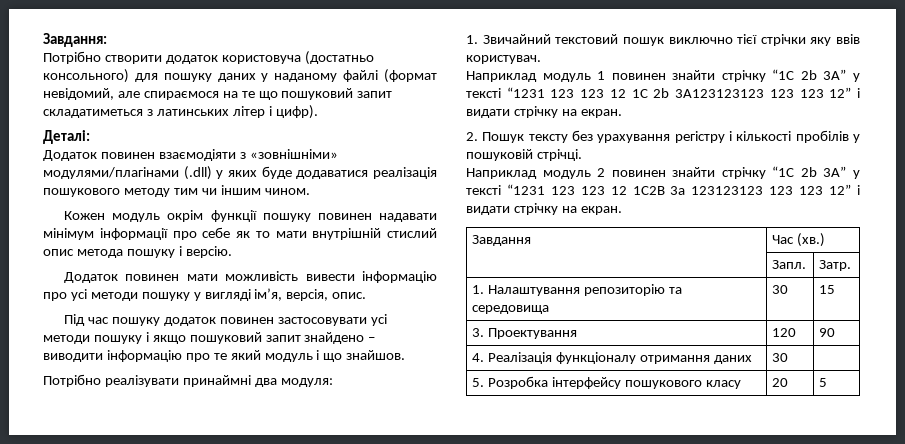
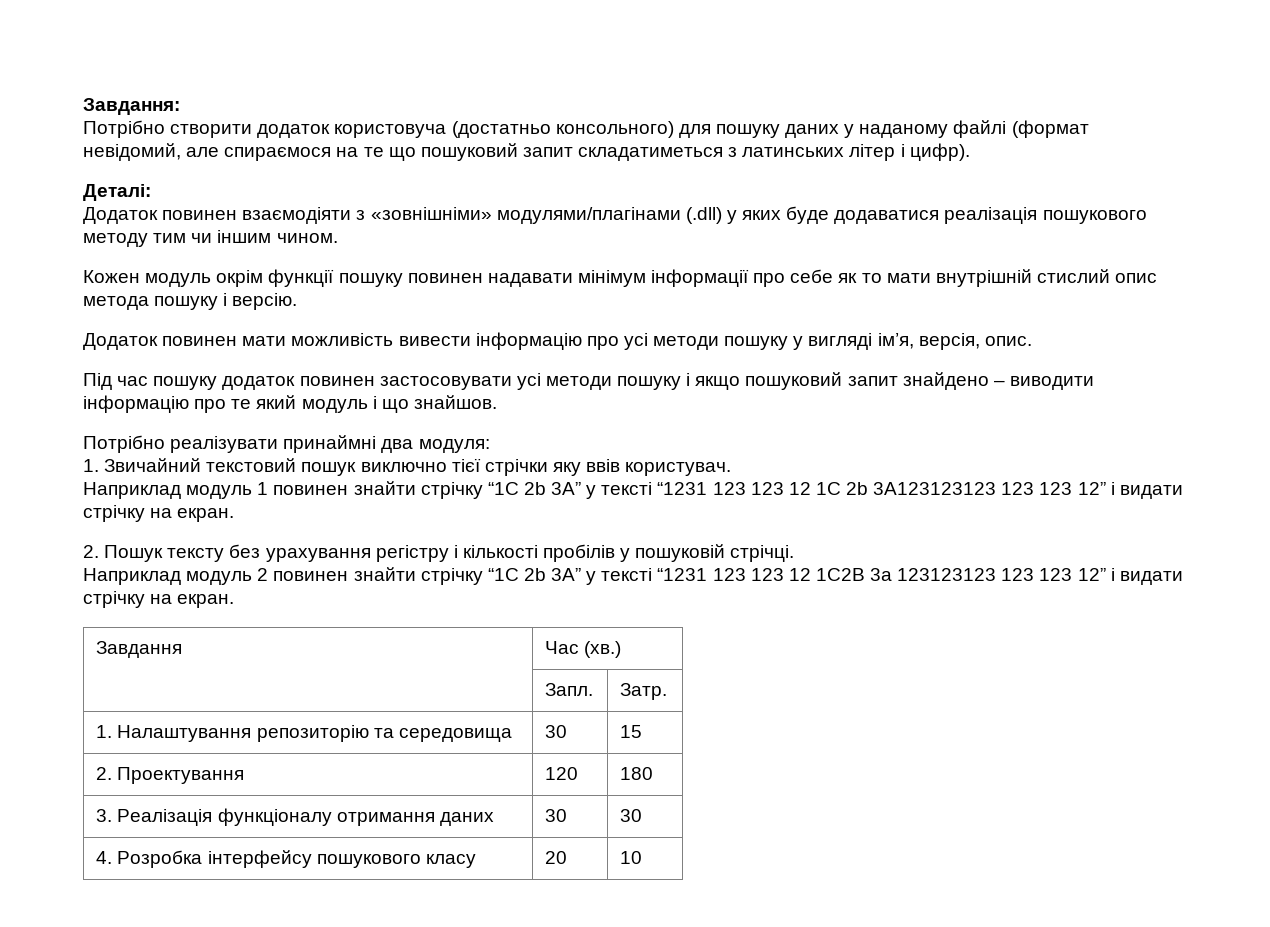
- 3. Проектування | 120 | 90
- 4. Реалізація функціоналу отримання даних | 30 |
- 5. Розробка інтерфейсу пошукового класу | 20 | 5
+ 2. Проектування | 120 | 180
+ 3. Реалізація функціоналу отримання даних | 30 | 30
+ 4. Розробка інтерфейсу пошукового класу | 20 | 10

